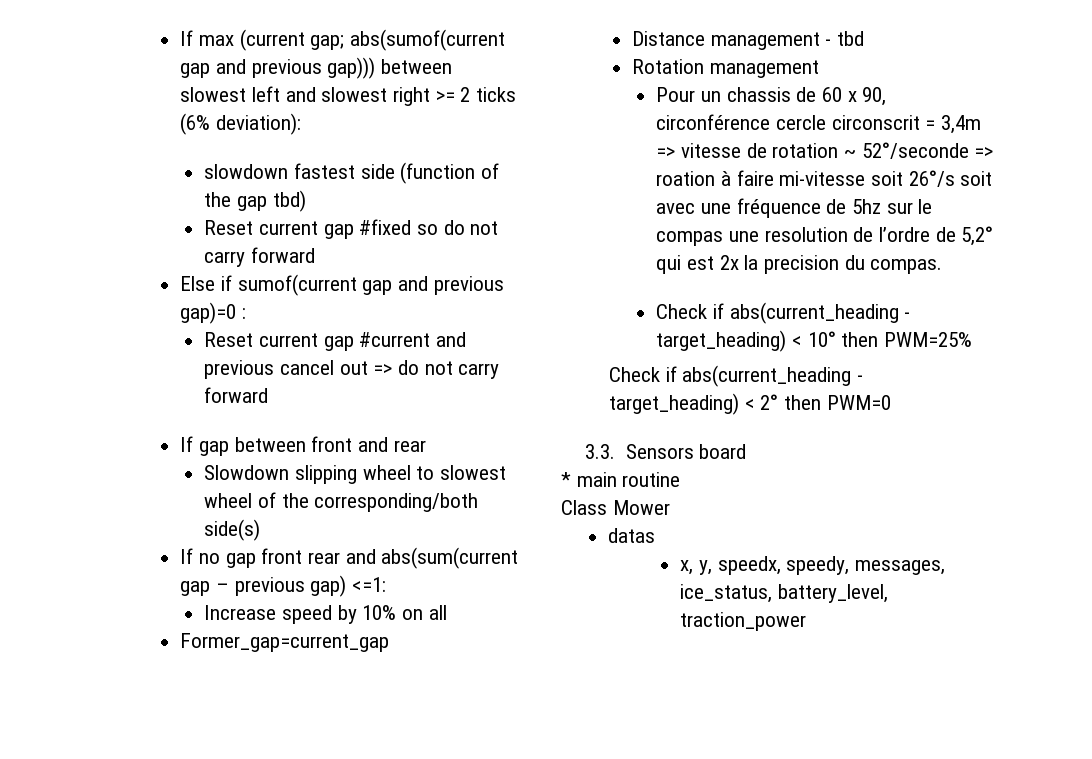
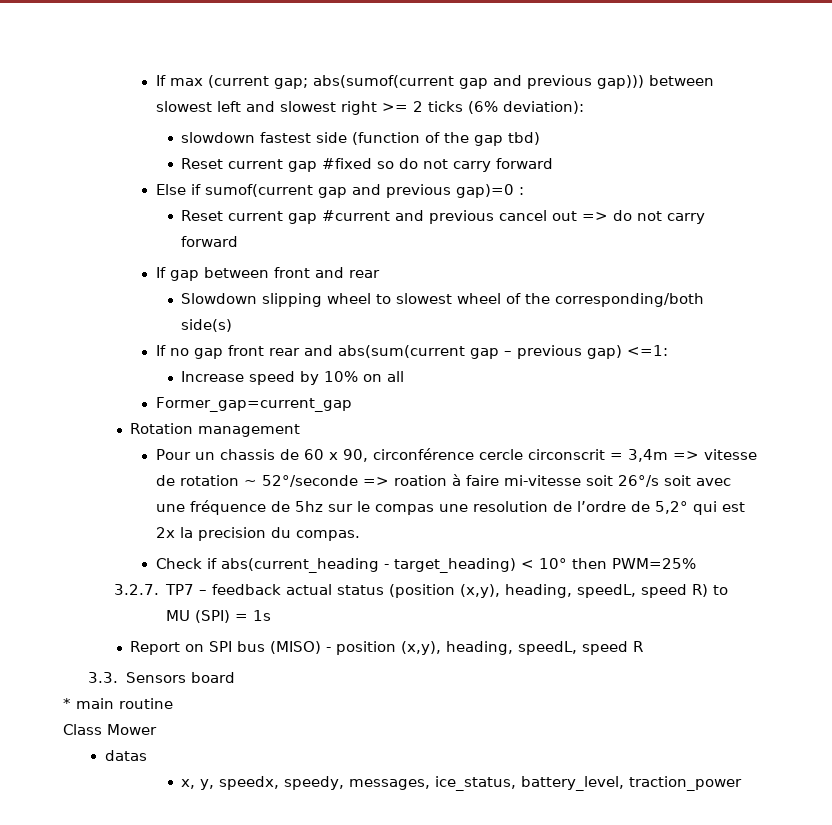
- Distance management - tbd
- Check if abs(current_heading - target_heading) < 2° then PWM=0
+ 3.2.7. TP7 – feedback actual status (position (x,y), heading, speedL, speed R) to MU (SPI) = 1s
+ Report on SPI bus (MISO) - position (x,y), heading, speedL, speed R

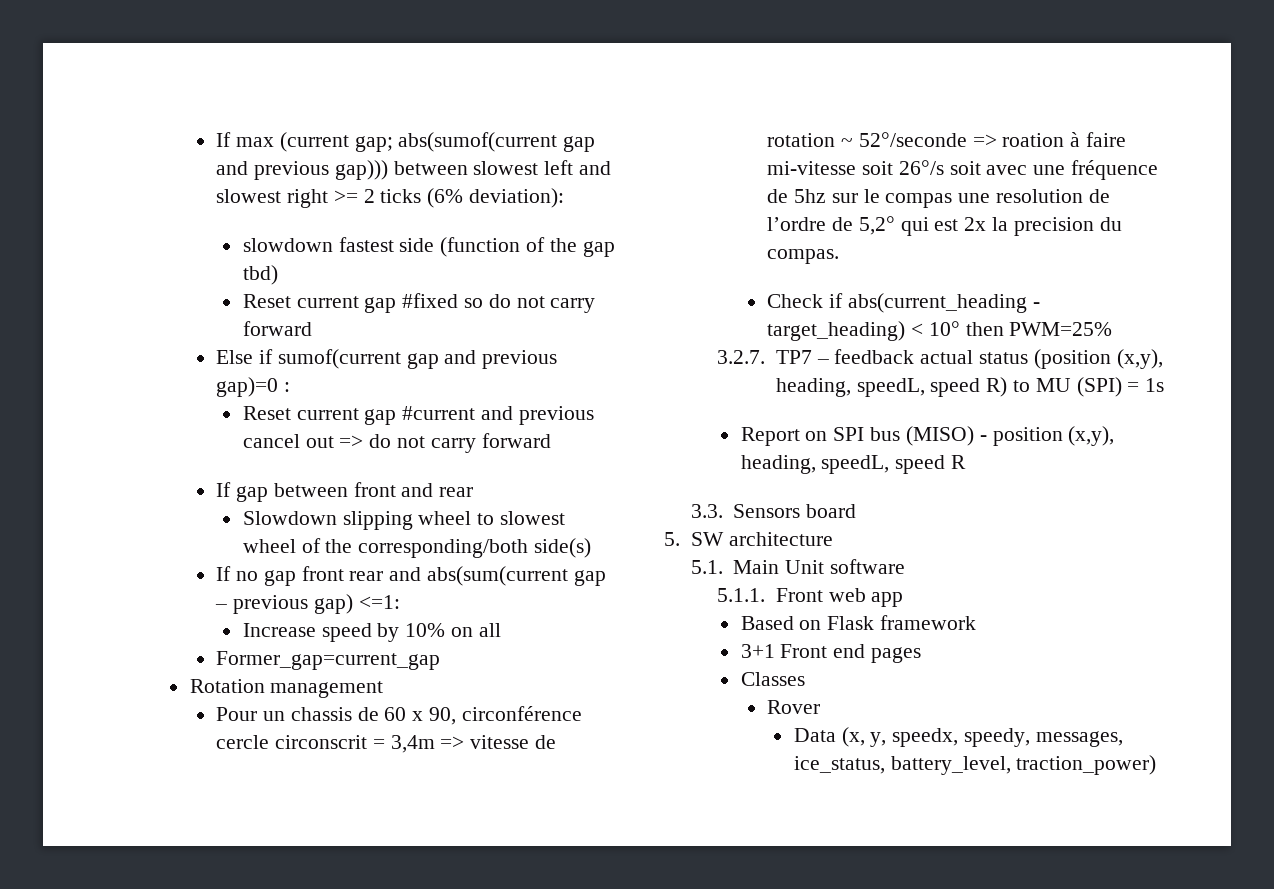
- * main routine
- Class Mower
- datas
- x, y, speedx, speedy, messages, ice_status, battery_level, traction_power
+ 5. SW architecture
+ 5.1. Main Unit software
+ 5.1.1. Front web app
+ Based on Flask framework
+ 3+1 Front end pages
+ Classes
+ Rover
+ Data (x, y, speedx, speedy, messages, ice_status, battery_level, traction_power)

